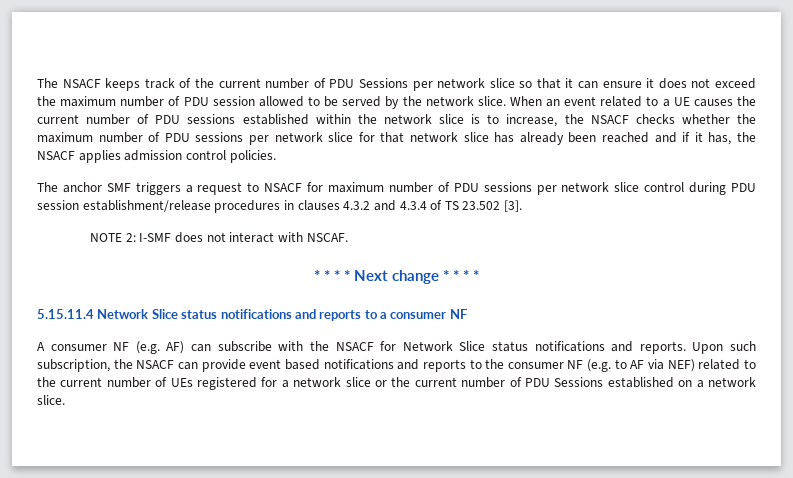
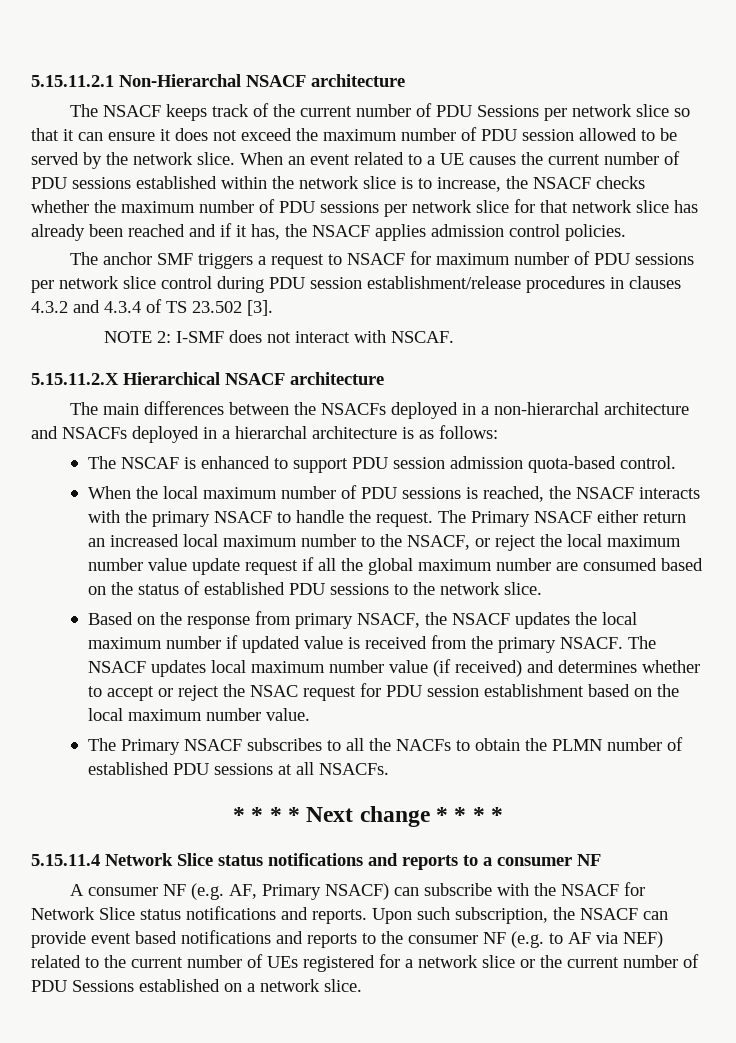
+ 5.15.11.2.1 Non-Hierarchal NSACF architecture
+ 5.15.11.2.X Hierarchical NSACF architecture
+ The main differences between the NSACFs deployed in a non-hierarchal architecture and NSACFs deployed in a hierarchal architecture is as follows:
+ The NSCAF is enhanced to support PDU session admission quota-based control.
+ When the local maximum number of PDU sessions is reached, the NSACF interacts with the primary NSACF to handle the request. The Primary NSACF either return an increased local maximum number to the NSACF, or reject the local maximum number value update request if all the global maximum number are consumed based on the status of established PDU sessions to the network slice.
+ Based on the response from primary NSACF, the NSACF updates the local maximum number if updated value is received from the primary NSACF. The NSACF updates local maximum number value (if received) and determines whether to accept or reject the NSAC request for PDU session establishment based on the local maximum number value.
+ The Primary NSACF subscribes to all the NACFs to obtain the PLMN number of established PDU sessions at all NSACFs.
- A consumer NF (e.g. AF) can subscribe with the NSACF for Network Slice status notifications and reports.
+ A consumer NF (e.g. AF, Primary NSACF) can subscribe with the NSACF for Network Slice status notifications and reports.

